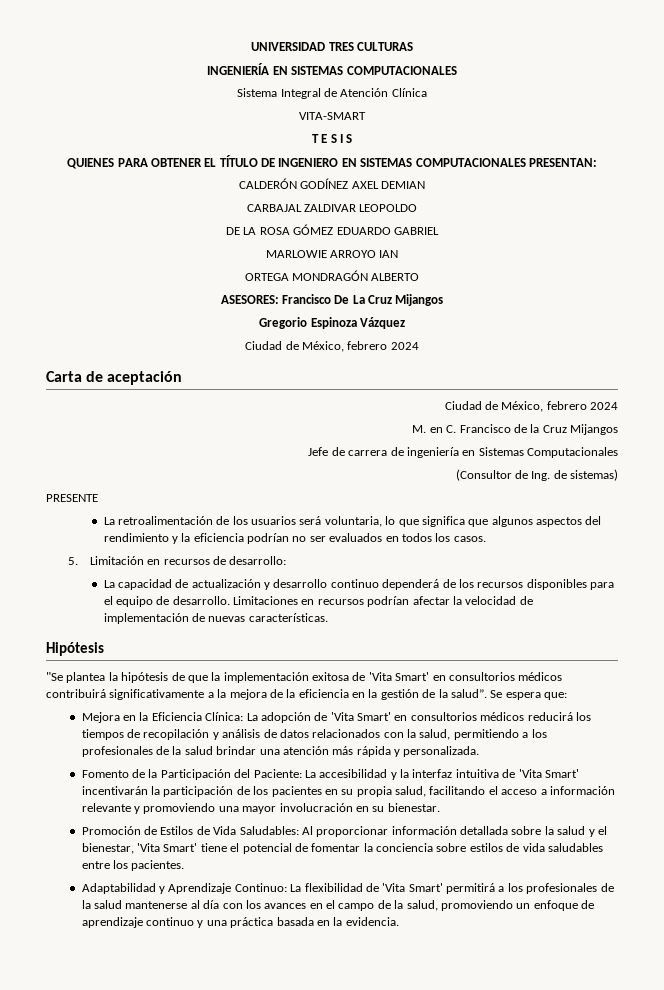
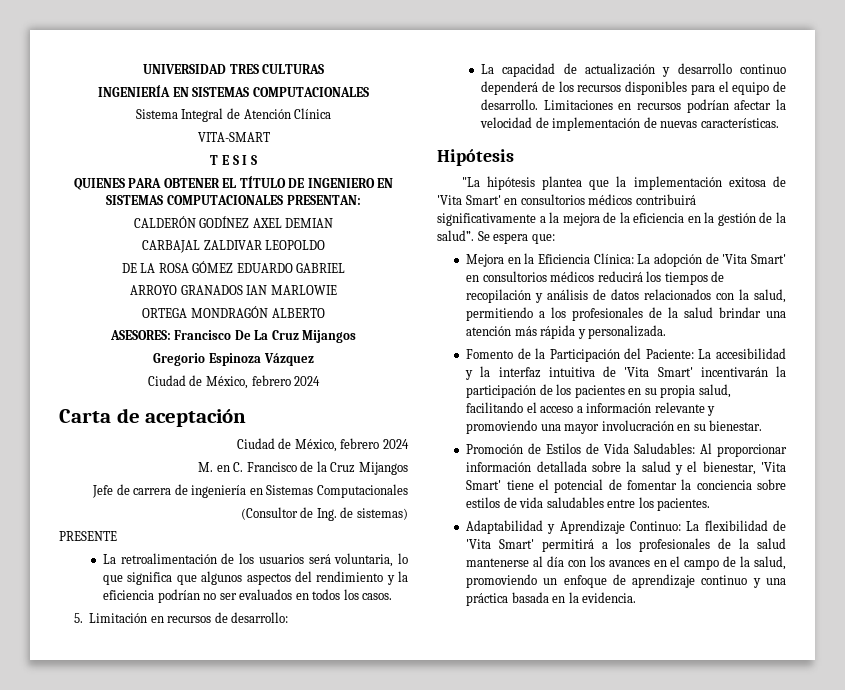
- MARLOWIE ARROYO IAN
+ ARROYO GRANADOS IAN MARLOWIE
- "Se plantea la hipótesis de que la implementación exitosa de 'Vita Smart' en consultorios médicos contribuirá significativamente a la mejora de la eficiencia en la gestión de la salud”.
+ "La hipótesis plantea que la implementación exitosa de 'Vita Smart' en consultorios médicos contribuirá significativamente a la mejora de la eficiencia en la gestión de la salud”.

